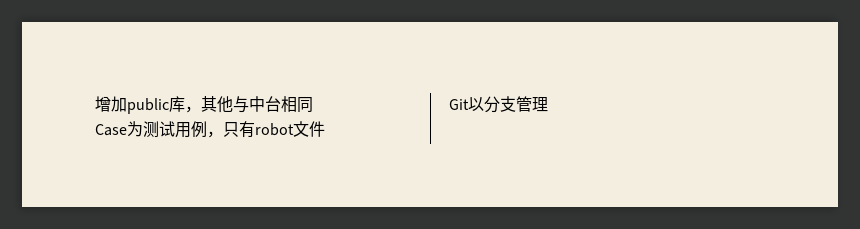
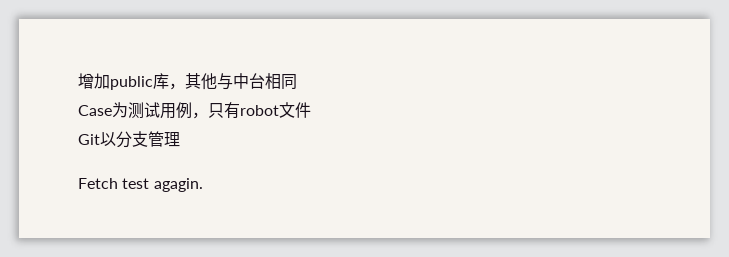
+ Fetch test agagin.

